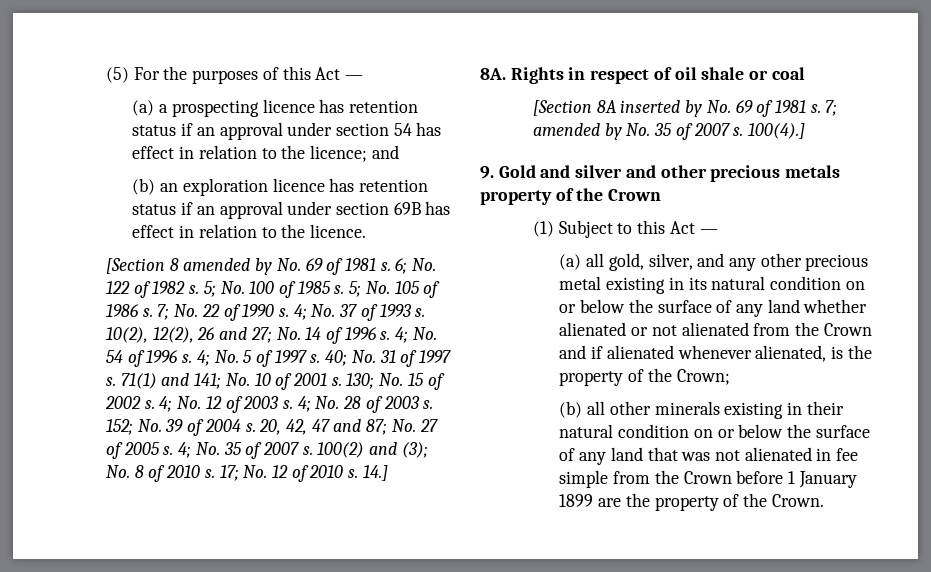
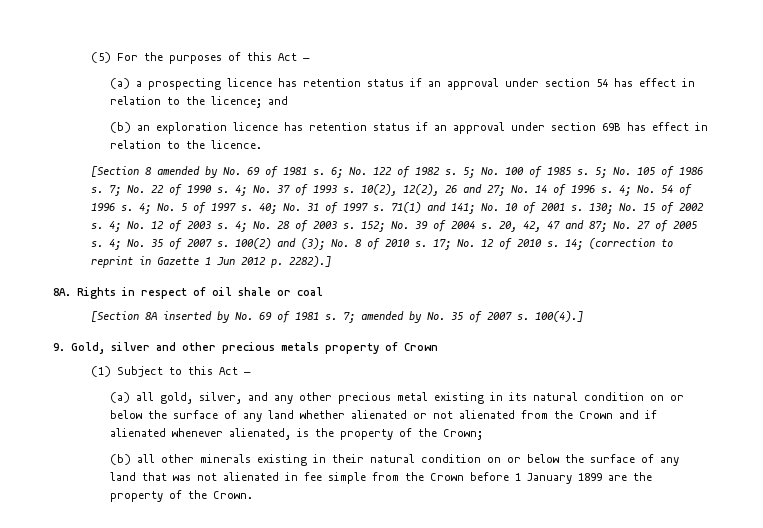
- 14.]
+ 14; (correction to reprint in Gazette 1 Jun 2012 p. 2282).]
- 9. Gold and silver and other precious metals property of the Crown
+ 9. Gold, silver and other precious metals property of Crown

